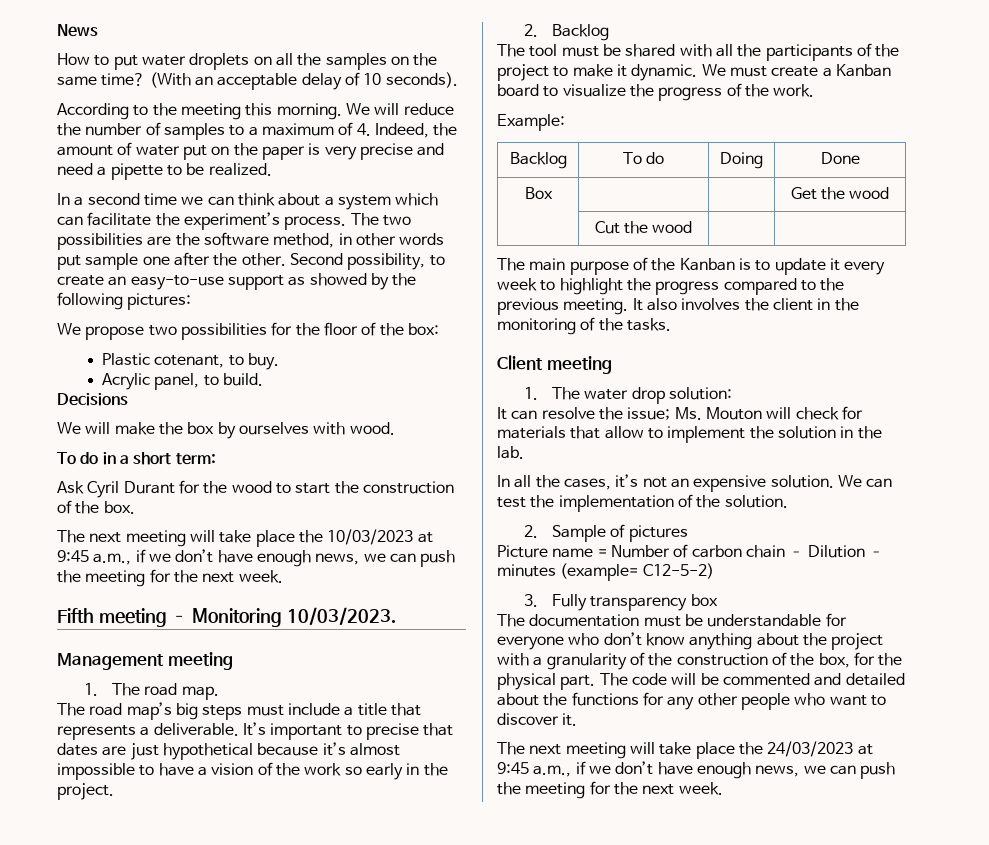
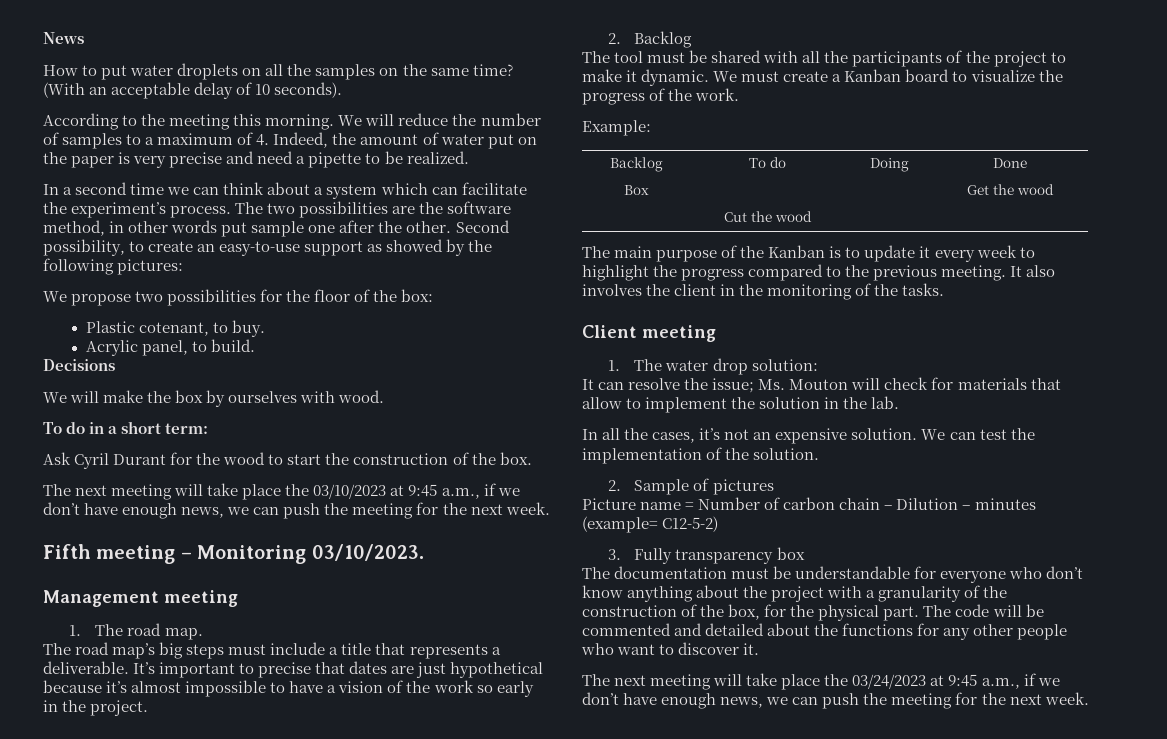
- The next meeting will take place the 10/03/2023 at 9:45 a.m., if we don’t have enough news, we can push the meeting for the next week.
+ The next meeting will take place the 03/10/2023 at 9:45 a.m., if we don’t have enough news, we can push the meeting for the next week.
- Fifth meeting – Monitoring 10/03/2023.
+ Fifth meeting – Monitoring 03/10/2023.
- The next meeting will take place the 24/03/2023 at 9:45 a.m., if we don’t have enough news, we can push the meeting for the next week.
+ The next meeting will take place the 03/24/2023 at 9:45 a.m., if we don’t have enough news, we can push the meeting for the next week.

